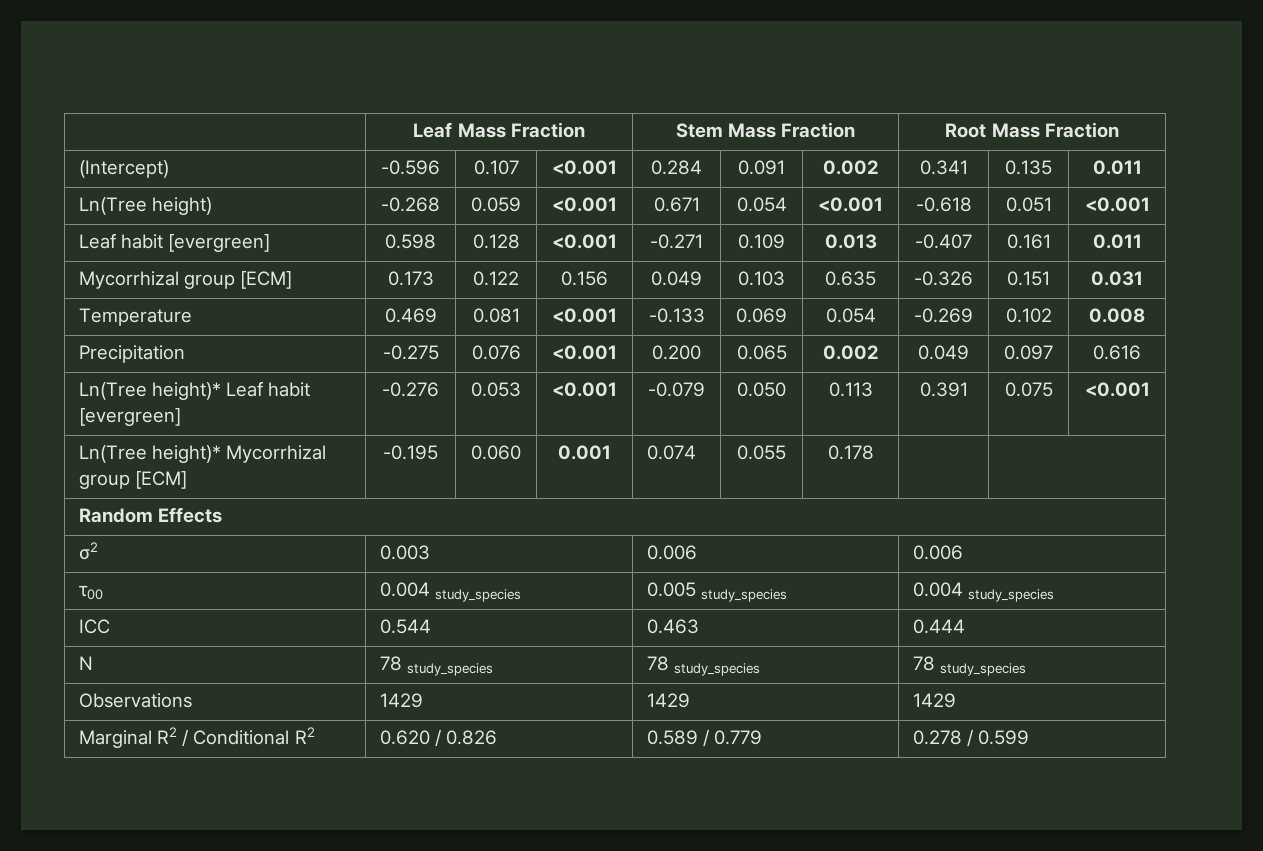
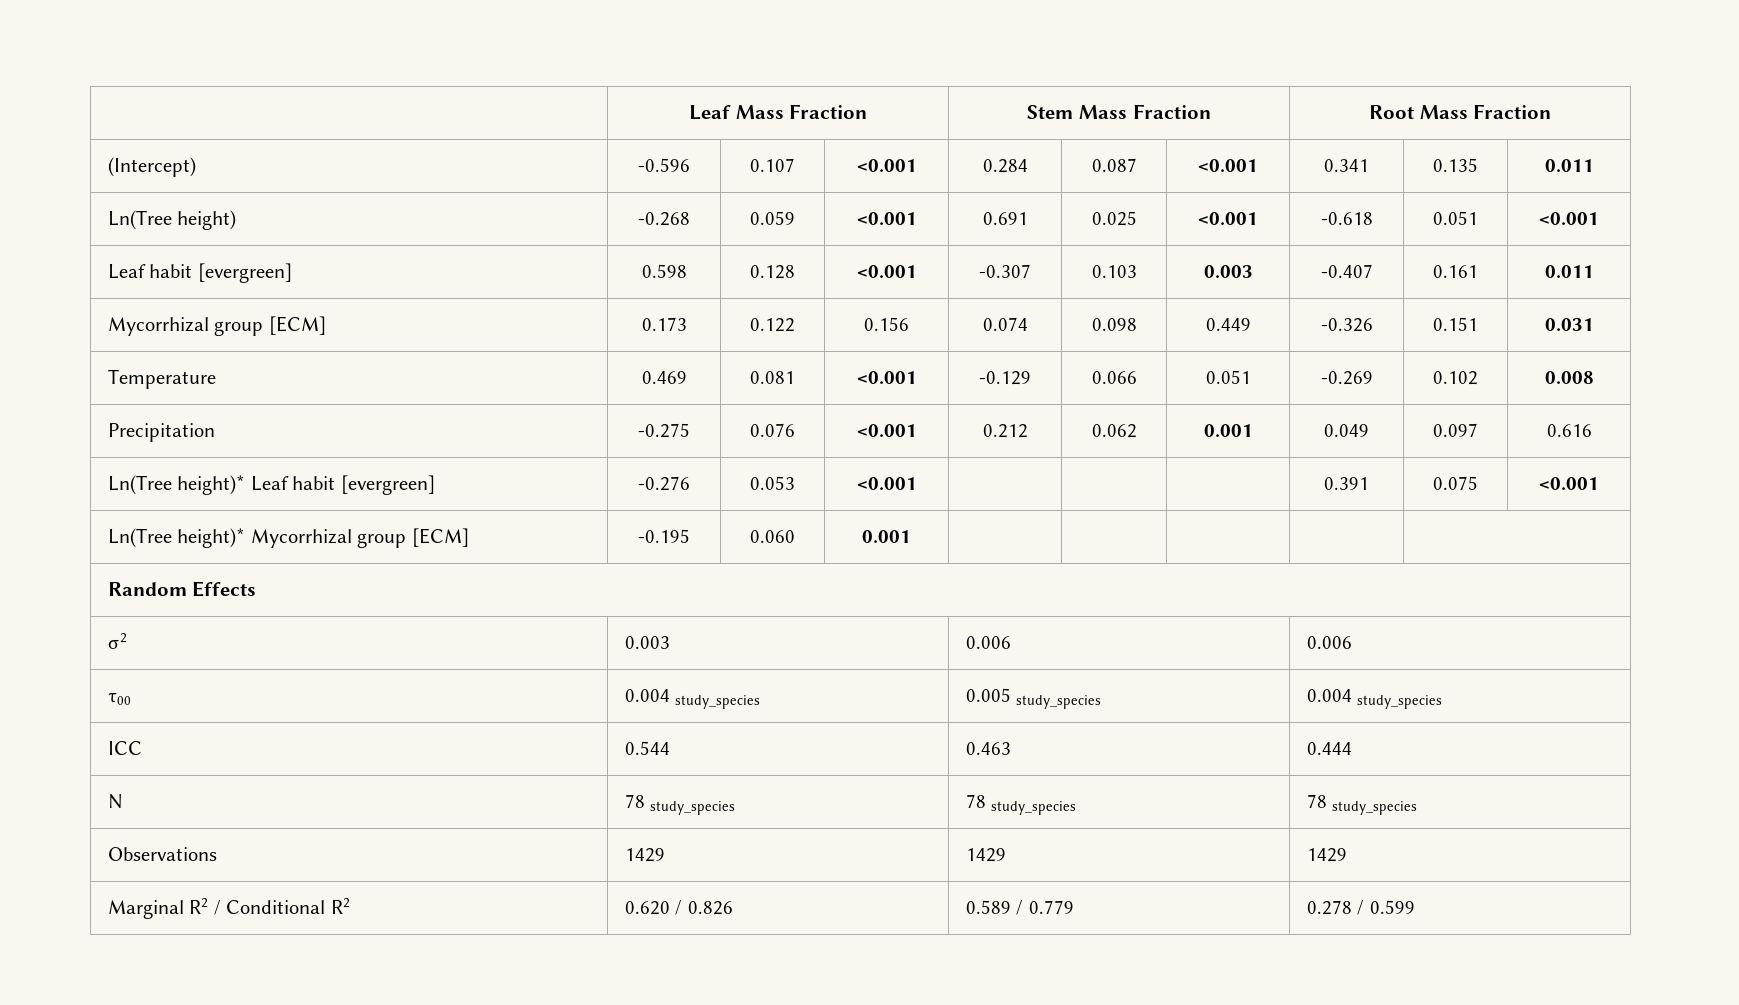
- (Intercept) | -0.596 | 0.107 | <0.001 | 0.284 | 0.091 | 0.002 | 0.341 | 0.135 | 0.011
+ (Intercept) | -0.596 | 0.107 | <0.001 | 0.284 | 0.087 | <0.001 | 0.341 | 0.135 | 0.011
- Ln(Tree height) | -0.268 | 0.059 | <0.001 | 0.671 | 0.054 | <0.001 | -0.618 | 0.051 | <0.001
+ Ln(Tree height) | -0.268 | 0.059 | <0.001 | 0.691 | 0.025 | <0.001 | -0.618 | 0.051 | <0.001
- Leaf habit [evergreen] | 0.598 | 0.128 | <0.001 | -0.271 | 0.109 | 0.013 | -0.407 | 0.161 | 0.011
+ Leaf habit [evergreen] | 0.598 | 0.128 | <0.001 | -0.307 | 0.103 | 0.003 | -0.407 | 0.161 | 0.011
- Mycorrhizal group [ECM] | 0.173 | 0.122 | 0.156 | 0.049 | 0.103 | 0.635 | -0.326 | 0.151 | 0.031
+ Mycorrhizal group [ECM] | 0.173 | 0.122 | 0.156 | 0.074 | 0.098 | 0.449 | -0.326 | 0.151 | 0.031
- Temperature | 0.469 | 0.081 | <0.001 | -0.133 | 0.069 | 0.054 | -0.269 | 0.102 | 0.008
+ Temperature | 0.469 | 0.081 | <0.001 | -0.129 | 0.066 | 0.051 | -0.269 | 0.102 | 0.008
- Precipitation | -0.275 | 0.076 | <0.001 | 0.200 | 0.065 | 0.002 | 0.049 | 0.097 | 0.616
+ Precipitation | -0.275 | 0.076 | <0.001 | 0.212 | 0.062 | 0.001 | 0.049 | 0.097 | 0.616
- Ln(Tree height)* Leaf habit [evergreen] | -0.276 | 0.053 | <0.001 | -0.079 | 0.050 | 0.113 | 0.391 | 0.075 | <0.001
+ Ln(Tree height)* Leaf habit [evergreen] | -0.276 | 0.053 | <0.001 | | | | 0.391 | 0.075 | <0.001
- Ln(Tree height)* Mycorrhizal group [ECM] | -0.195 | 0.060 | 0.001 | 0.074 | 0.055 | 0.178 | |
+ Ln(Tree height)* Mycorrhizal group [ECM] | -0.195 | 0.060 | 0.001 | | | | |

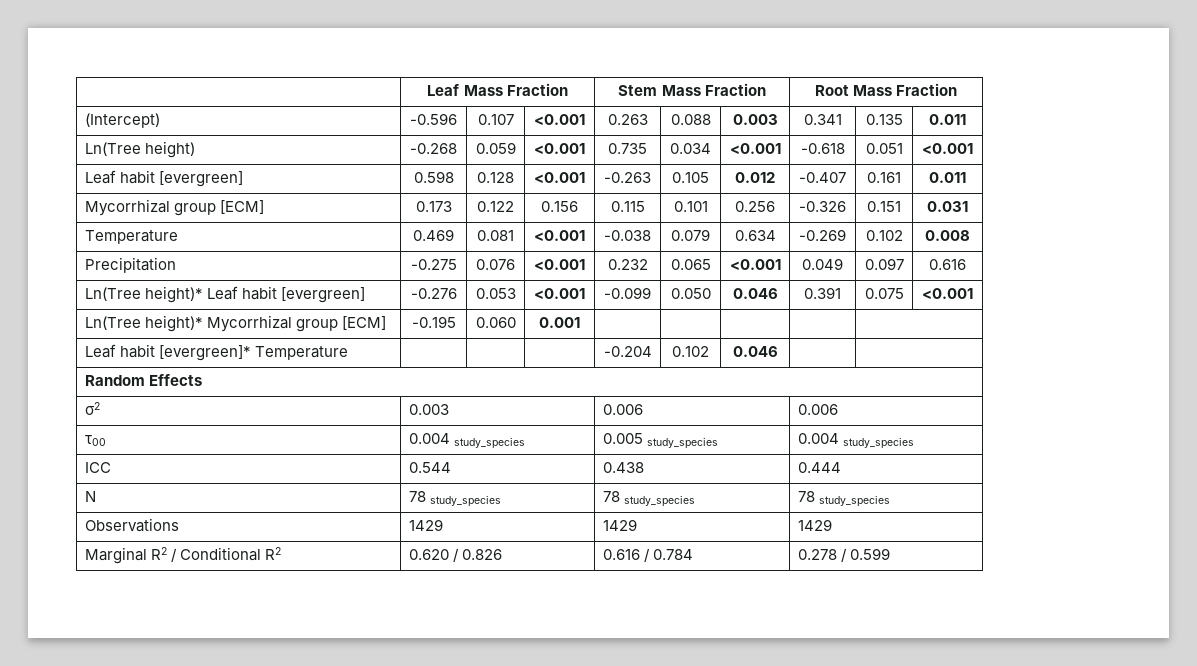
- (Intercept) | -0.596 | 0.107 | <0.001 | 0.284 | 0.087 | <0.001 | 0.341 | 0.135 | 0.011
+ (Intercept) | -0.596 | 0.107 | <0.001 | 0.263 | 0.088 | 0.003 | 0.341 | 0.135 | 0.011
- Ln(Tree height) | -0.268 | 0.059 | <0.001 | 0.691 | 0.025 | <0.001 | -0.618 | 0.051 | <0.001
+ Ln(Tree height) | -0.268 | 0.059 | <0.001 | 0.735 | 0.034 | <0.001 | -0.618 | 0.051 | <0.001
- Leaf habit [evergreen] | 0.598 | 0.128 | <0.001 | -0.307 | 0.103 | 0.003 | -0.407 | 0.161 | 0.011
+ Leaf habit [evergreen] | 0.598 | 0.128 | <0.001 | -0.263 | 0.105 | 0.012 | -0.407 | 0.161 | 0.011
- Mycorrhizal group [ECM] | 0.173 | 0.122 | 0.156 | 0.074 | 0.098 | 0.449 | -0.326 | 0.151 | 0.031
+ Mycorrhizal group [ECM] | 0.173 | 0.122 | 0.156 | 0.115 | 0.101 | 0.256 | -0.326 | 0.151 | 0.031
- Temperature | 0.469 | 0.081 | <0.001 | -0.129 | 0.066 | 0.051 | -0.269 | 0.102 | 0.008
+ Temperature | 0.469 | 0.081 | <0.001 | -0.038 | 0.079 | 0.634 | -0.269 | 0.102 | 0.008
- Precipitation | -0.275 | 0.076 | <0.001 | 0.212 | 0.062 | 0.001 | 0.049 | 0.097 | 0.616
+ Precipitation | -0.275 | 0.076 | <0.001 | 0.232 | 0.065 | <0.001 | 0.049 | 0.097 | 0.616
- Ln(Tree height)* Leaf habit [evergreen] | -0.276 | 0.053 | <0.001 | | | | 0.391 | 0.075 | <0.001
+ Ln(Tree height)* Leaf habit [evergreen] | -0.276 | 0.053 | <0.001 | -0.099 | 0.050 | 0.046 | 0.391 | 0.075 | <0.001
+ Leaf habit [evergreen]* Temperature | | | | -0.204 | 0.102 | 0.046 | |
- ICC | 0.544 | 0.463 | 0.444
+ ICC | 0.544 | 0.438 | 0.444
- Marginal R2 / Conditional R2 | 0.620 / 0.826 | 0.589 / 0.779 | 0.278 / 0.599
+ Marginal R2 / Conditional R2 | 0.620 / 0.826 | 0.616 / 0.784 | 0.278 / 0.599

